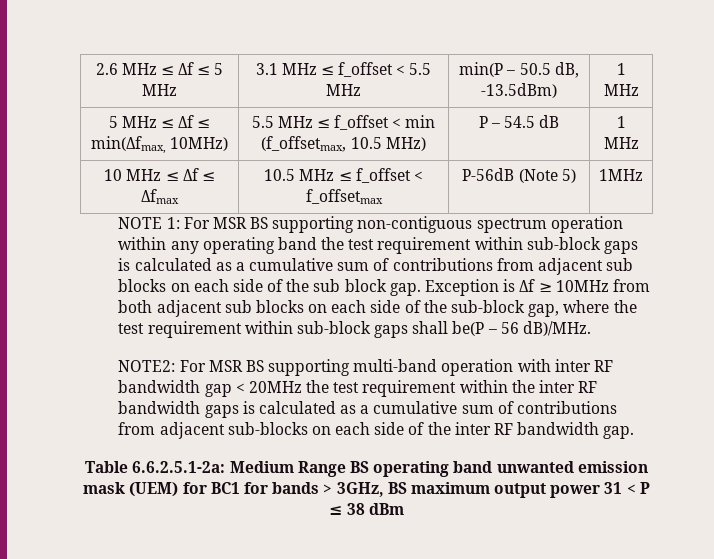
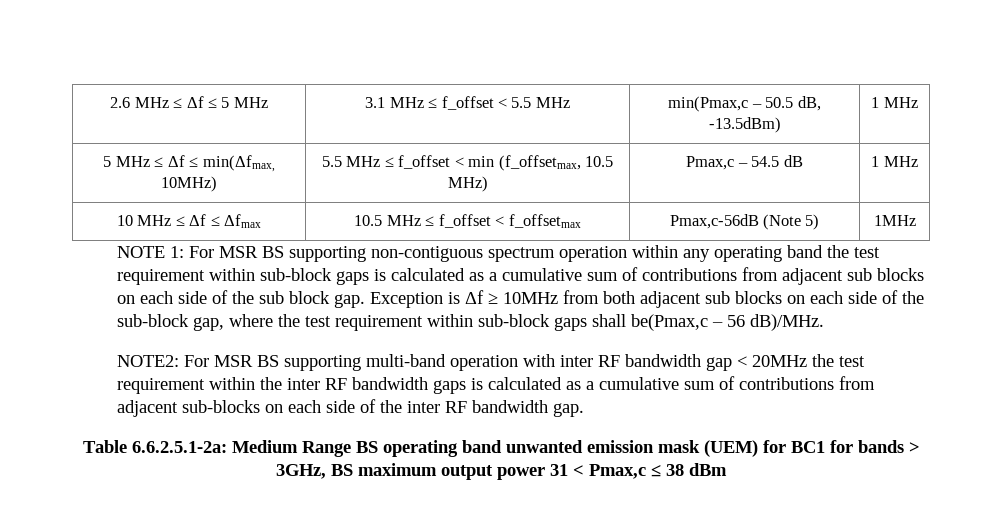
- 2.6 MHz ≤ Δf ≤ 5 MHz | 3.1 MHz ≤ f_offset < 5.5 MHz | min(P – 50.5 dB, -13.5dBm) | 1 MHz
+ 2.6 MHz ≤ Δf ≤ 5 MHz | 3.1 MHz ≤ f_offset < 5.5 MHz | min(Pmax,c – 50.5 dB, -13.5dBm) | 1 MHz
- 5 MHz ≤ Δf ≤ min(Δfmax, 10MHz) | 5.5 MHz ≤ f_offset < min (f_offsetmax, 10.5 MHz) | P – 54.5 dB | 1 MHz
+ 5 MHz ≤ Δf ≤ min(Δfmax, 10MHz) | 5.5 MHz ≤ f_offset < min (f_offsetmax, 10.5 MHz) | Pmax,c – 54.5 dB | 1 MHz
- 10 MHz ≤ Δf ≤ Δfmax | 10.5 MHz ≤ f_offset < f_offsetmax | P-56dB (Note 5) | 1MHz
+ 10 MHz ≤ Δf ≤ Δfmax | 10.5 MHz ≤ f_offset < f_offsetmax | Pmax,c-56dB (Note 5) | 1MHz
- Exception is Δf ≥ 10MHz from both adjacent sub blocks on each side of the sub-block gap, where the test requirement within sub-block gaps shall be(P – 56 dB)/MHz.
+ Exception is Δf ≥ 10MHz from both adjacent sub blocks on each side of the sub-block gap, where the test requirement within sub-block gaps shall be(Pmax,c – 56 dB)/MHz.
- Table 6.6.2.5.1-2a: Medium Range BS operating band unwanted emission mask (UEM) for BC1 for bands > 3GHz, BS maximum output power 31 < P ≤ 38 dBm
+ Table 6.6.2.5.1-2a: Medium Range BS operating band unwanted emission mask (UEM) for BC1 for bands > 3GHz, BS maximum output power 31 < Pmax,c ≤ 38 dBm

